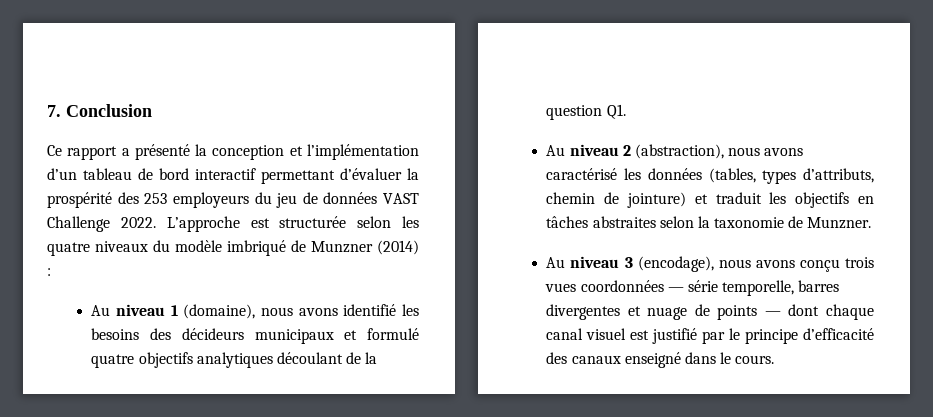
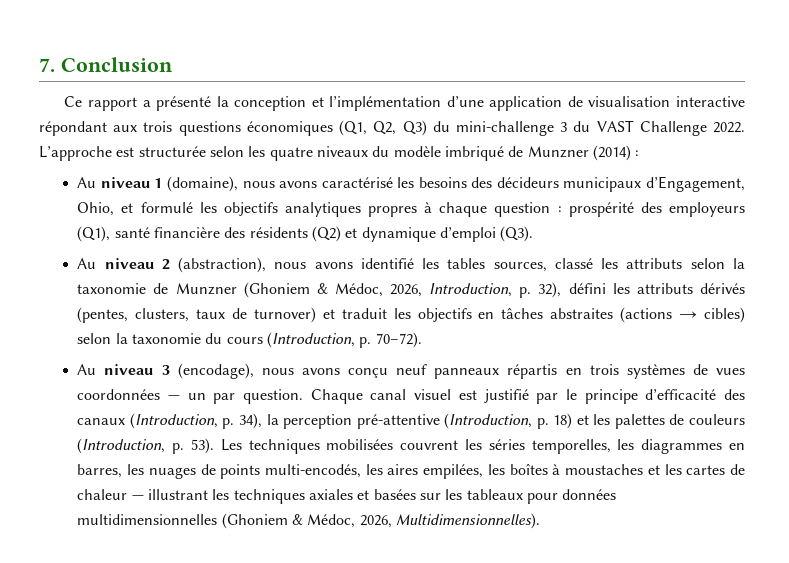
- Ce rapport a présenté la conception et l’implémentation d’un tableau de bord interactif permettant d’évaluer la prospérité des 253 employeurs du jeu de données VAST Challenge 2022.
+ Ce rapport a présenté la conception et l’implémentation d’une application de visualisation interactive répondant aux trois questions économiques (Q1, Q2, Q3) du mini-challenge 3 du VAST Challenge 2022.
- Au niveau 1 (domaine), nous avons identifié les besoins des décideurs municipaux et formulé quatre objectifs analytiques découlant de la question Q1.
+ Au niveau 1 (domaine), nous avons caractérisé les besoins des décideurs municipaux d’Engagement, Ohio, et formulé les objectifs analytiques propres à chaque question : prospérité des employeurs (Q1), santé financière des résidents (Q2) et dynamique d’emploi (Q3).
- Au niveau 2 (abstraction), nous avons caractérisé les données (tables, types d’attributs, chemin de jointure) et traduit les objectifs en tâches abstraites selon la taxonomie de Munzner.
+ Au niveau 2 (abstraction), nous avons identifié les tables sources, classé les attributs selon la taxonomie de Munzner (Ghoniem & Médoc, 2026, Introduction, p. 32), défini les attributs dérivés (pentes, clusters, taux de turnover) et traduit les objectifs en tâches abstraites (actions → cibles) selon la taxonomie du cours (Introduction, p. 70–72).
- Au niveau 3 (encodage), nous avons conçu trois vues coordonnées — série temporelle, barres divergentes et nuage de points — dont chaque canal visuel est justifié par le principe d’efficacité des canaux enseigné dans le cours.
+ Au niveau 3 (encodage), nous avons conçu neuf panneaux répartis en trois systèmes de vues coordonnées — un par question. Chaque canal visuel est justifié par le principe d’efficacité des canaux (Introduction, p. 34), la perception pré-attentive (Introduction, p. 18) et les palettes de couleurs (Introduction, p. 53). Les techniques mobilisées couvrent les séries temporelles, les diagrammes en barres, les nuages de points multi-encodés, les aires empilées, les boîtes à moustaches et les cartes de chaleur — illustrant les techniques axiales et basées sur les tableaux pour données multidimensionnelles (Ghoniem & Médoc, 2026, Multidimensionnelles).

